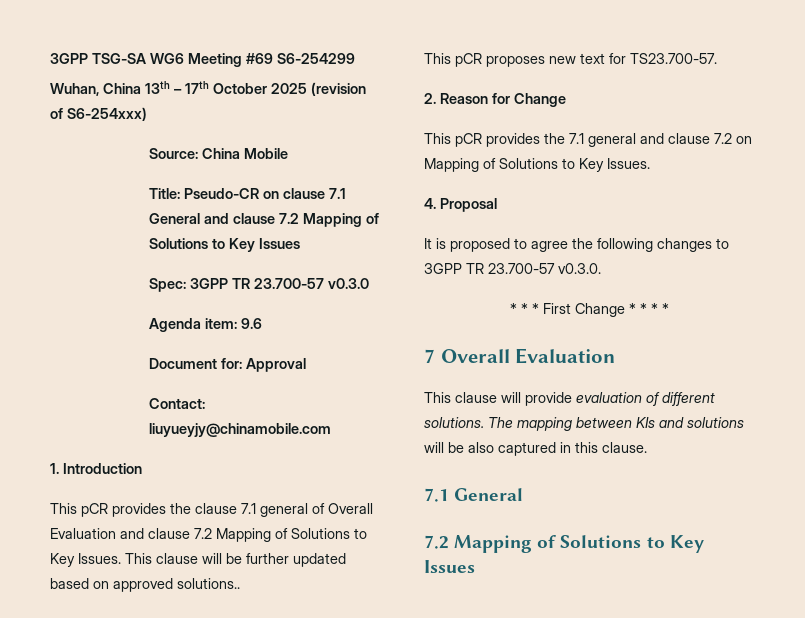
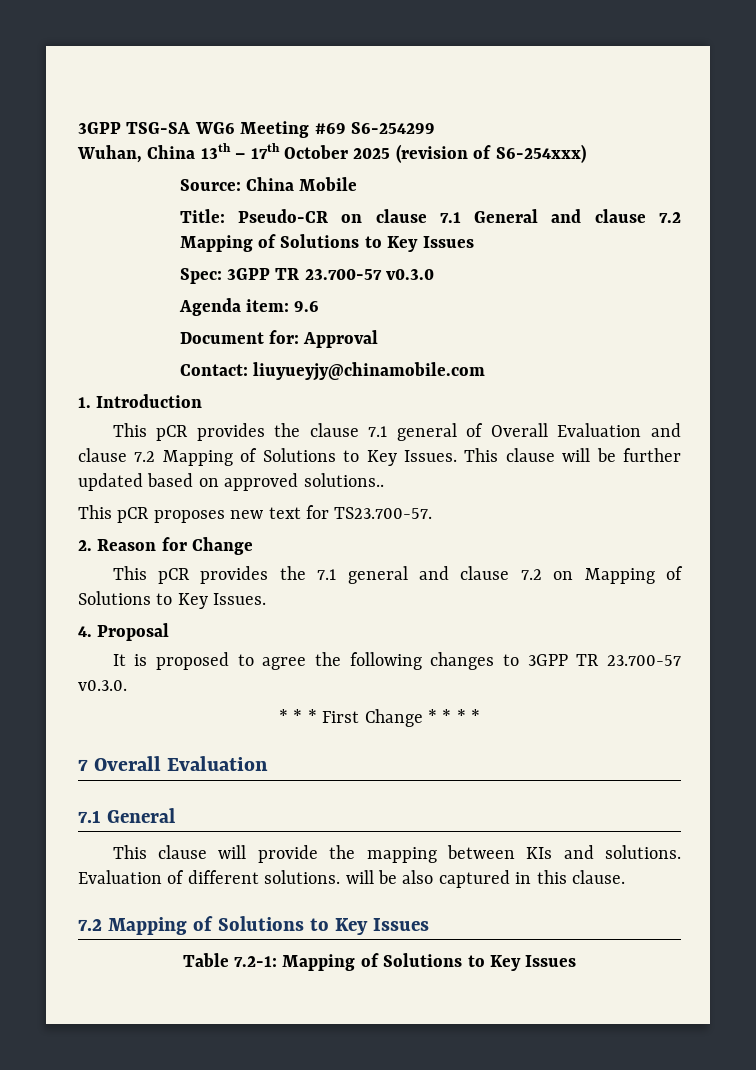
  7 Overall Evaluation
+ 7.1 General
- This clause will provide evaluation of different solutions. The mapping between KIs and solutions will be also captured in this clause.
- 7.1 General
+ This clause will provide the mapping between KIs and solutions. Evaluation of different solutions. will be also captured in this clause.
  7.2 Mapping of Solutions to Key Issues
+ Table 7.2-1: Mapping of Solutions to Key Issues

